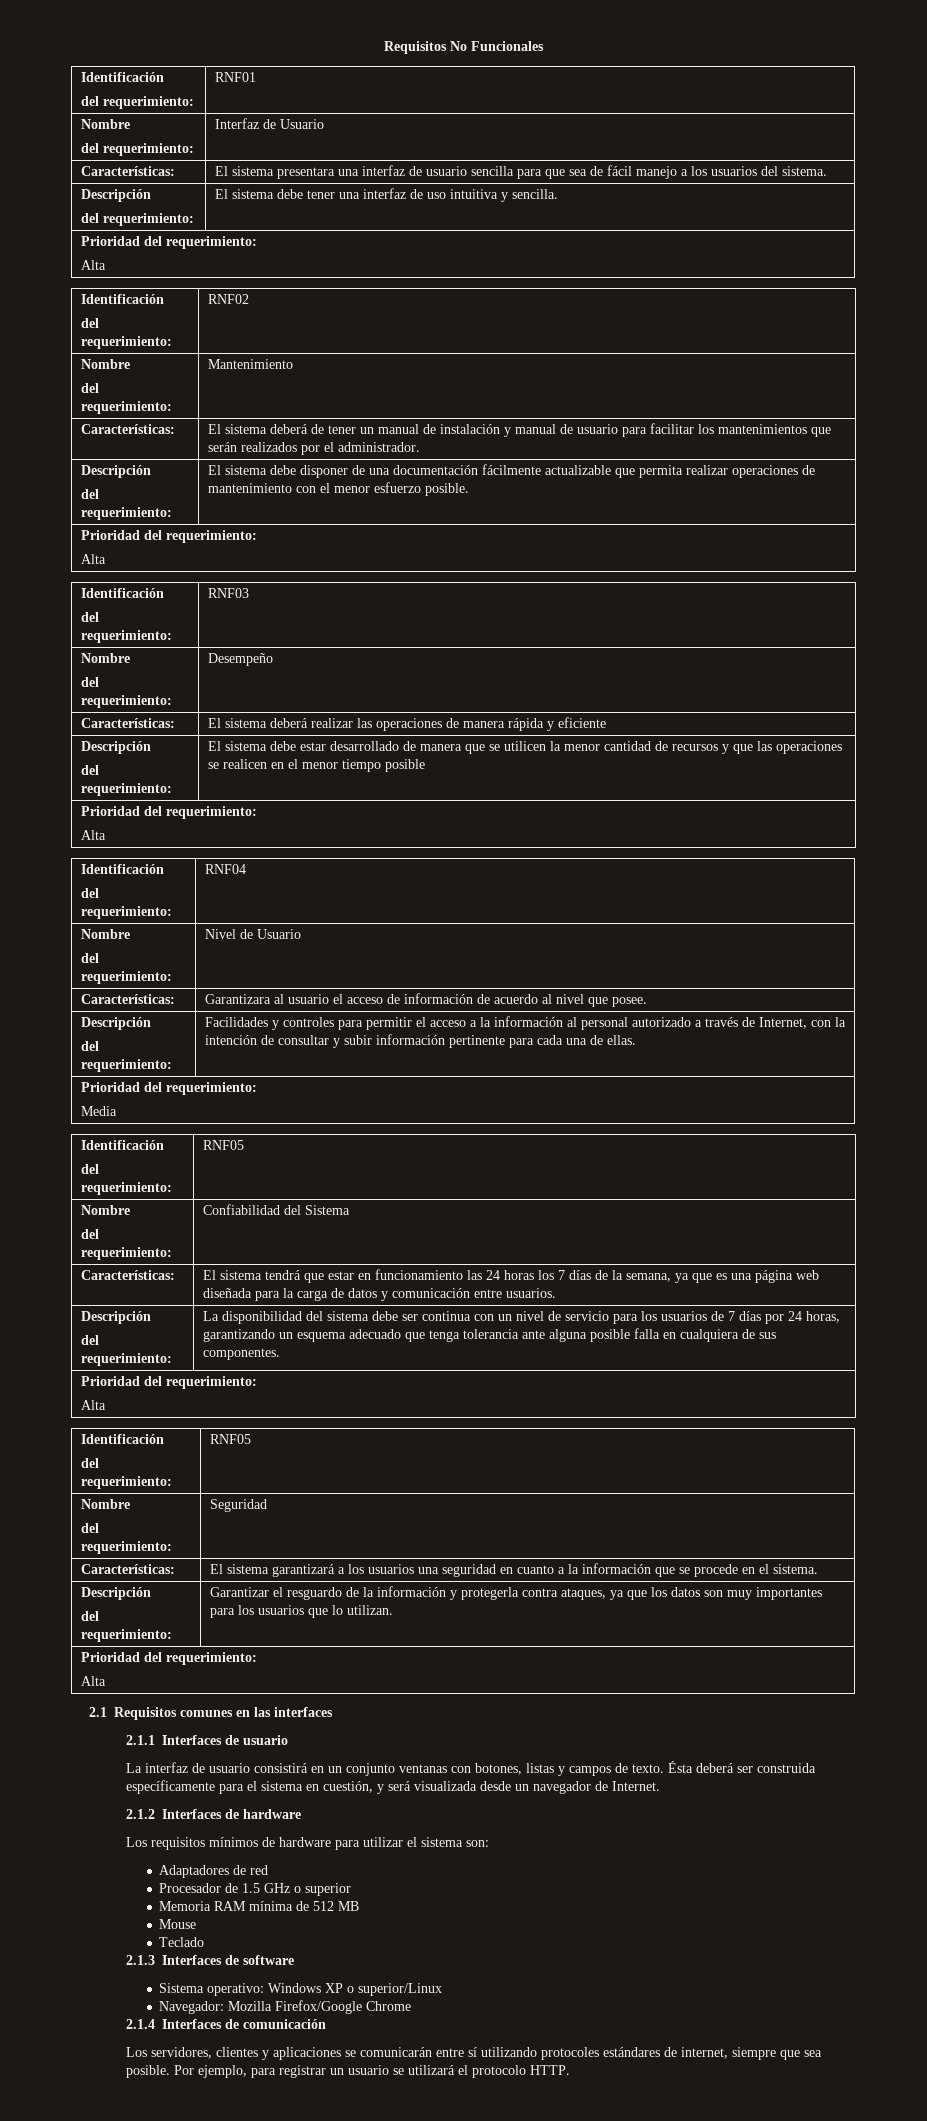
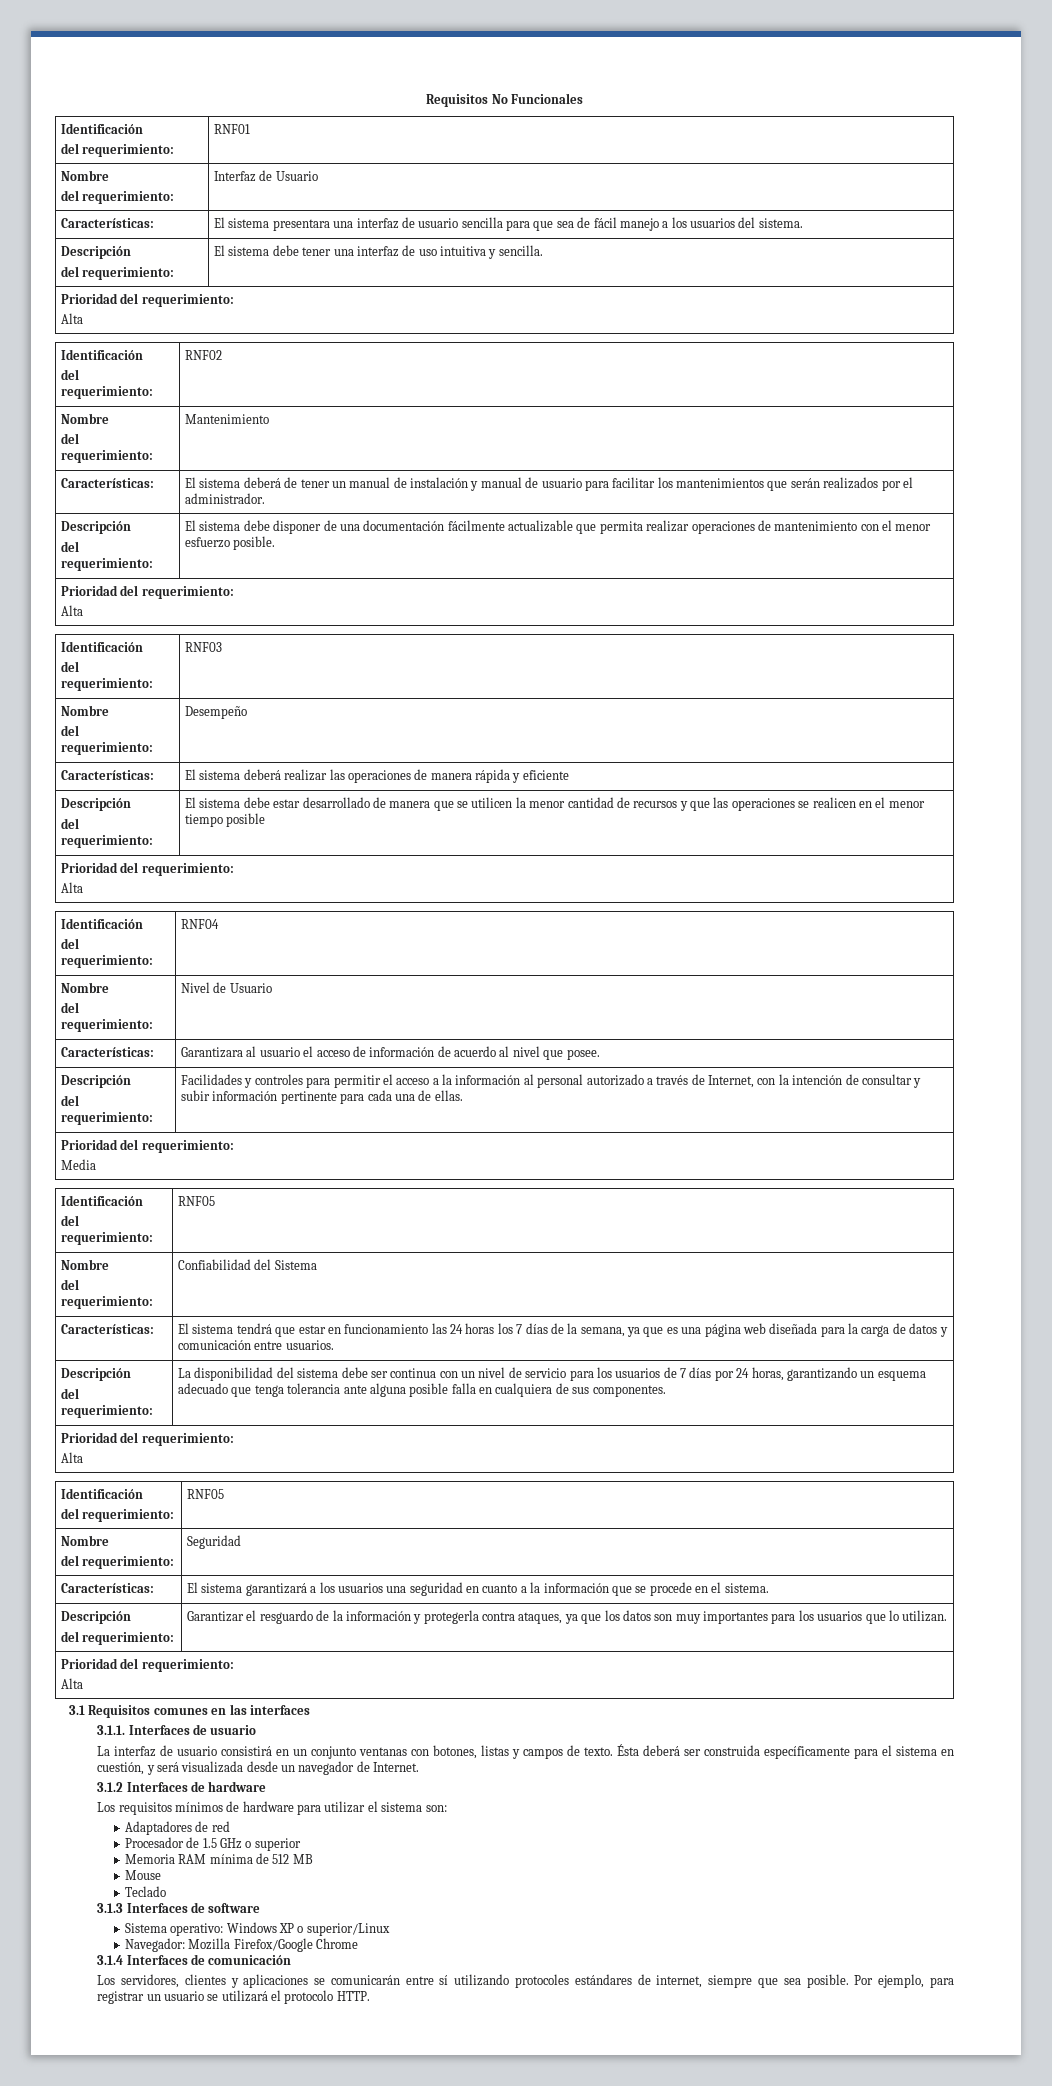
- 2.1 Requisitos comunes en las interfaces
+ 3.1 Requisitos comunes en las interfaces
- 2.1.1 Interfaces de usuario
+ 3.1.1. Interfaces de usuario
- 2.1.2 Interfaces de hardware
+ 3.1.2 Interfaces de hardware
- 2.1.3 Interfaces de software
+ 3.1.3 Interfaces de software
- 2.1.4 Interfaces de comunicación
+ 3.1.4 Interfaces de comunicación

